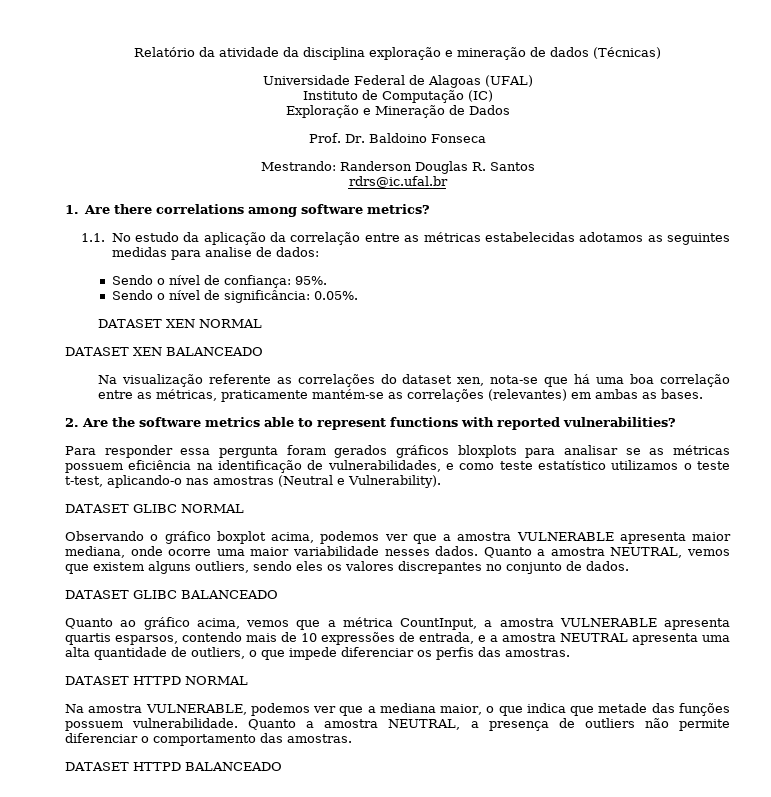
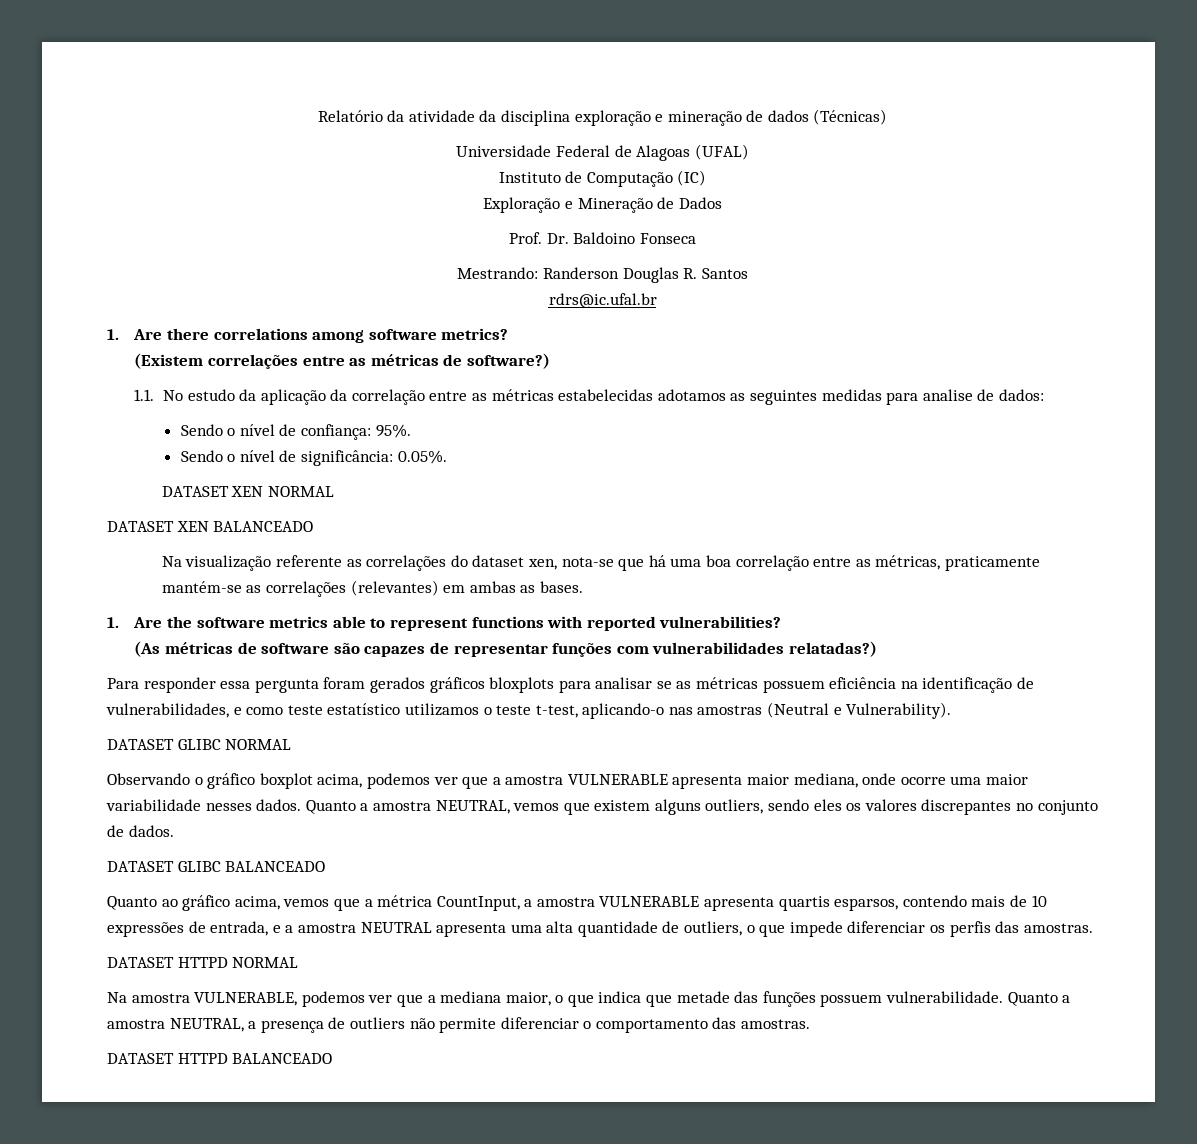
+ (Existem correlações entre as métricas de software?)
- 2. Are the software metrics able to represent functions with reported vulnerabilities?
+ 1. Are the software metrics able to represent functions with reported vulnerabilities?
+ (As métricas de software são capazes de representar funções com vulnerabilidades relatadas?)

